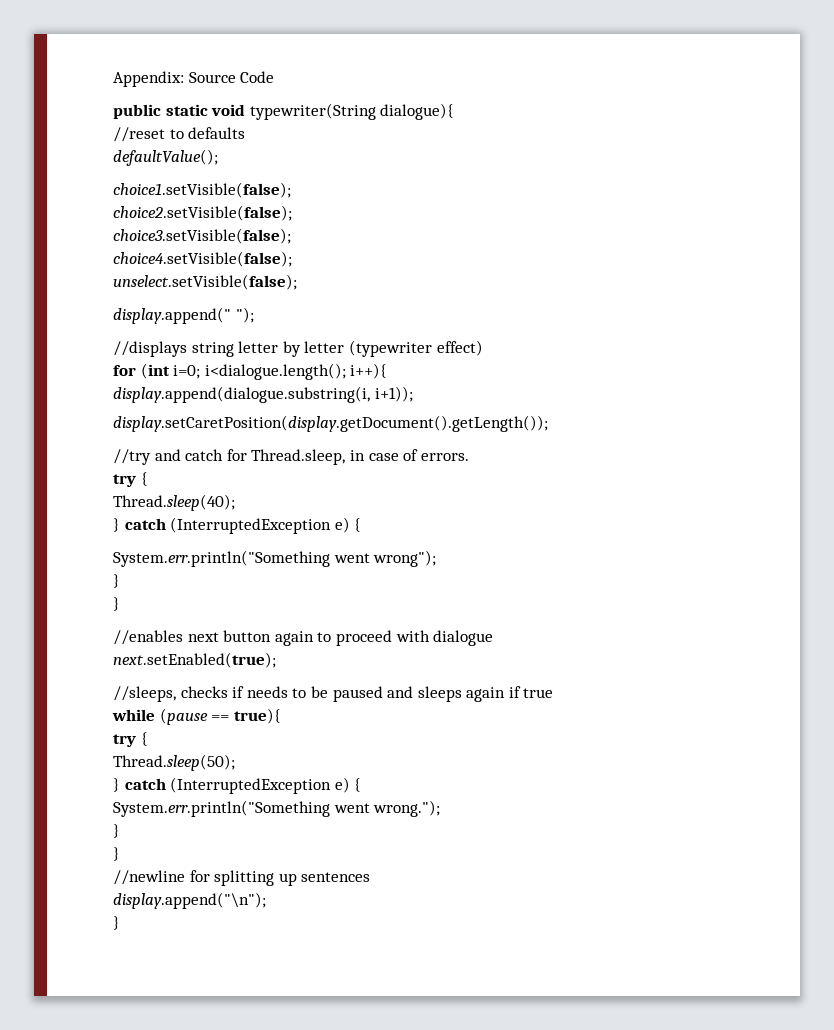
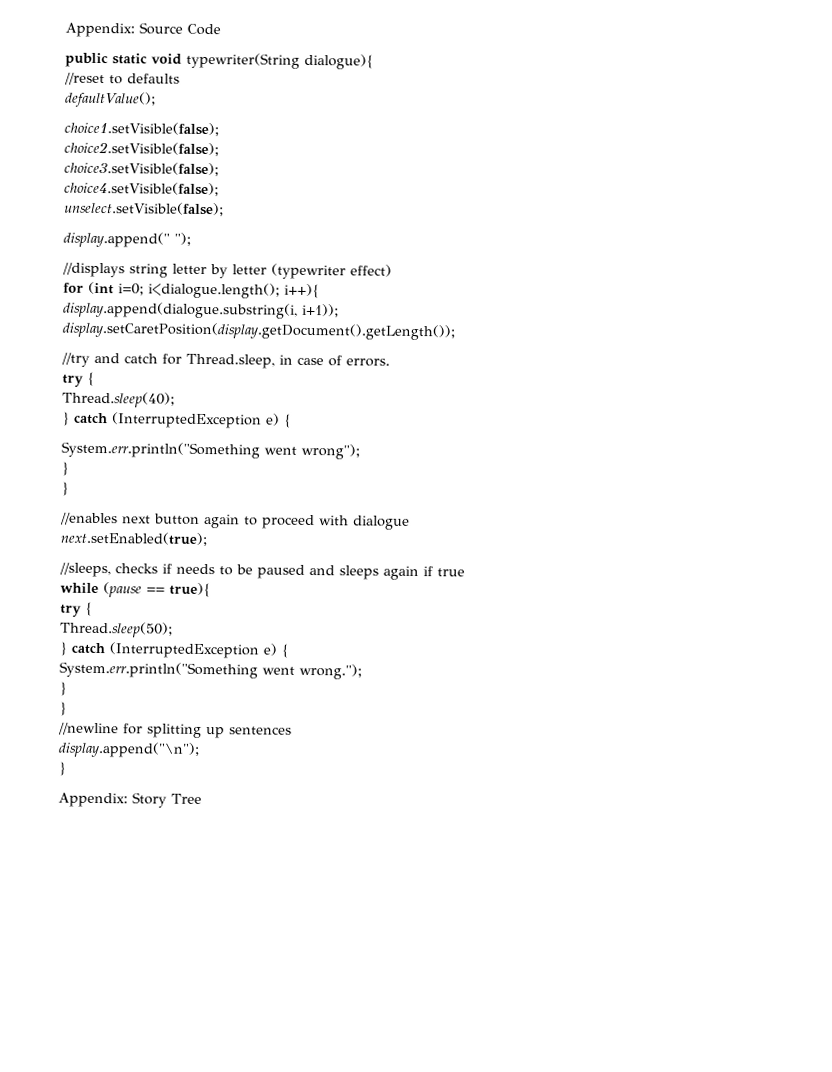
+ Appendix: Story Tree

